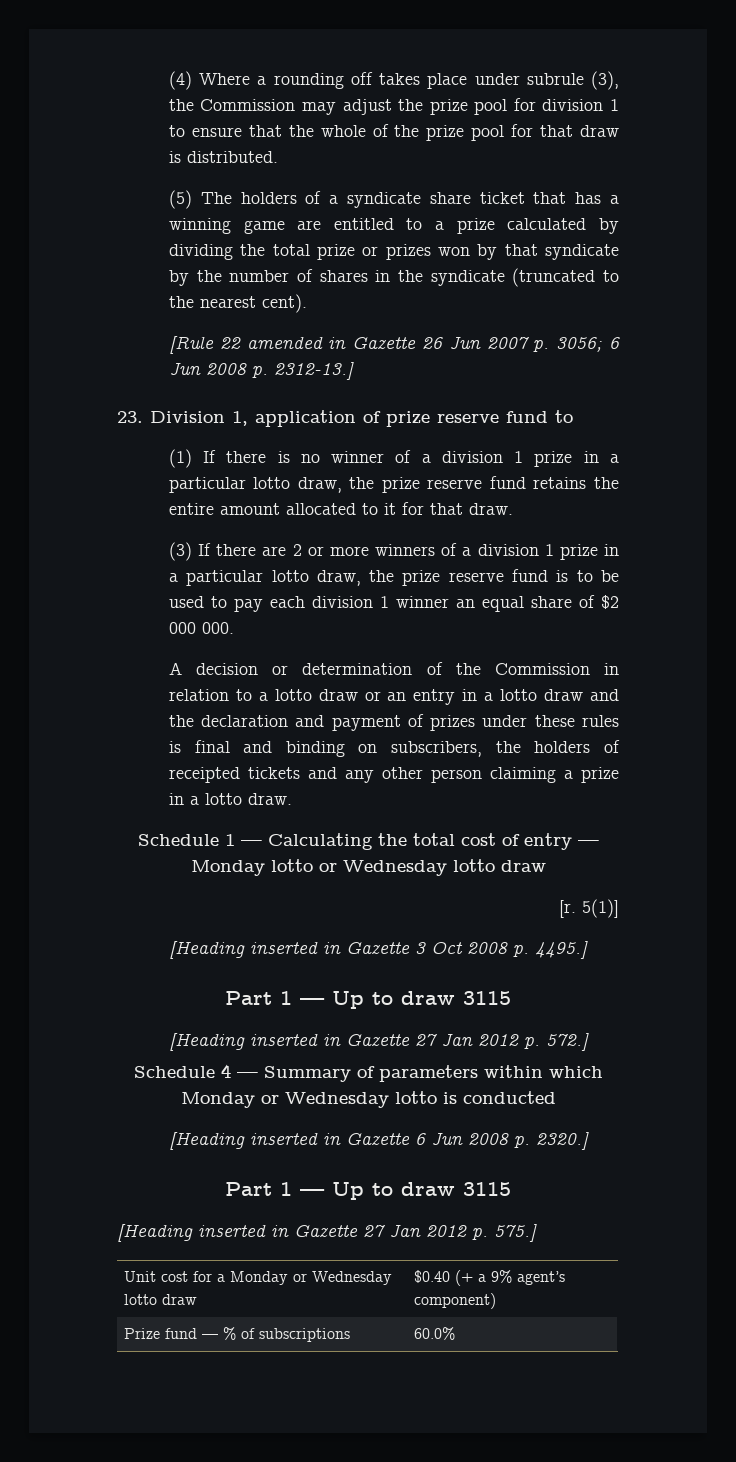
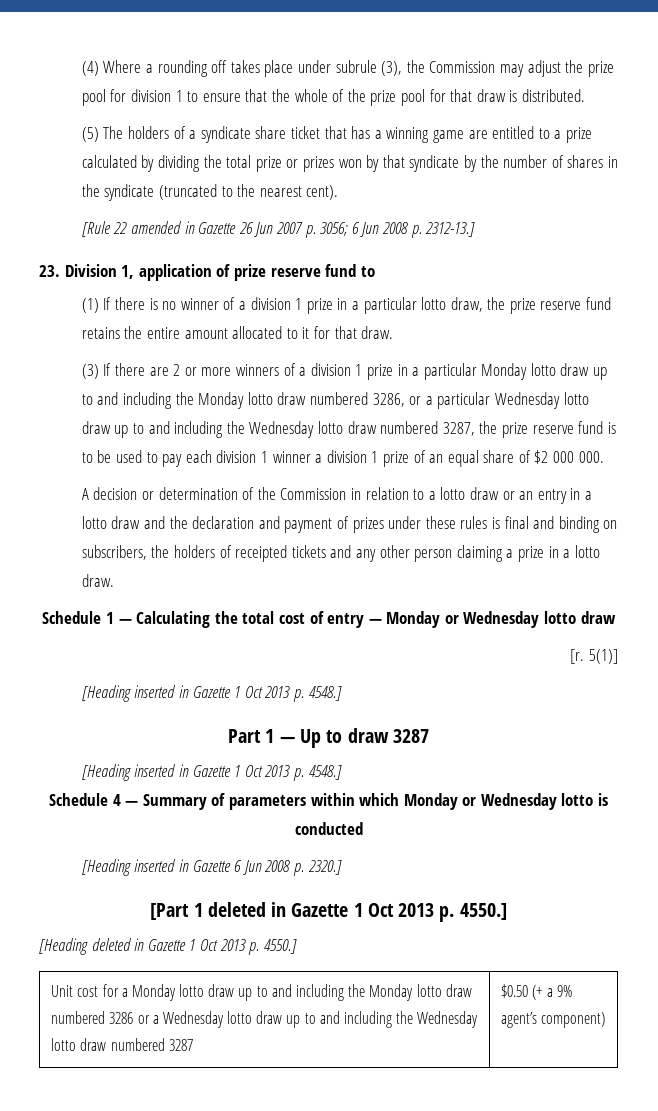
- (3) If there are 2 or more winners of a division 1 prize in a particular lotto draw, the prize reserve fund is to be used to pay each division 1 winner an equal share of $2 000 000.
+ (3) If there are 2 or more winners of a division 1 prize in a particular Monday lotto draw up to and including the Monday lotto draw numbered 3286, or a particular Wednesday lotto draw up to and including the Wednesday lotto draw numbered 3287, the prize reserve fund is to be used to pay each division 1 winner a division 1 prize of an equal share of $2 000 000.
- Schedule 1 — Calculating the total cost of entry — Monday lotto or Wednesday lotto draw
+ Schedule 1 — Calculating the total cost of entry — Monday or Wednesday lotto draw
  5(1)]
- [Heading inserted in Gazette 3 Oct 2008 p. 4495.]
- Part 1 — Up to draw 3115
- [Heading inserted in Gazette 27 Jan 2012 p. 572.]
+ [Heading inserted in Gazette 1 Oct 2013 p. 4548.]
+ Part 1 — Up to draw 3287
+ [Heading inserted in Gazette 1 Oct 2013 p. 4548.]
  [Heading inserted in Gazette 6 Jun 2008 p. 2320.]
- Part 1 — Up to draw 3115
- [Heading inserted in Gazette 27 Jan 2012 p. 575.]
+ [Part 1 deleted in Gazette 1 Oct 2013 p. 4550.]
+ [Heading deleted in Gazette 1 Oct 2013 p. 4550.]
- Unit cost for a Monday or Wednesday lotto draw | $0.40 (+ a 9% agent’s component)
+ Unit cost for a Monday lotto draw up to and including the Monday lotto draw numbered 3286 or a Wednesday lotto draw up to and including the Wednesday lotto draw numbered 3287 | $0.50 (+ a 9% agent’s component)
- Prize fund — % of subscriptions | 60.0%

